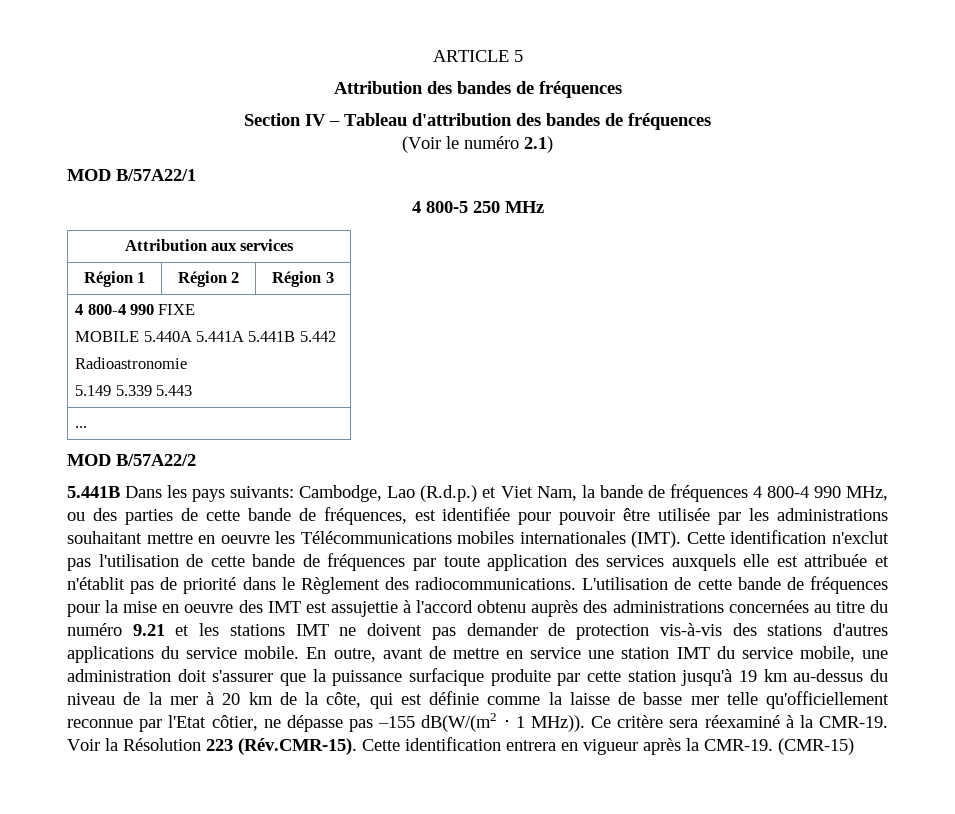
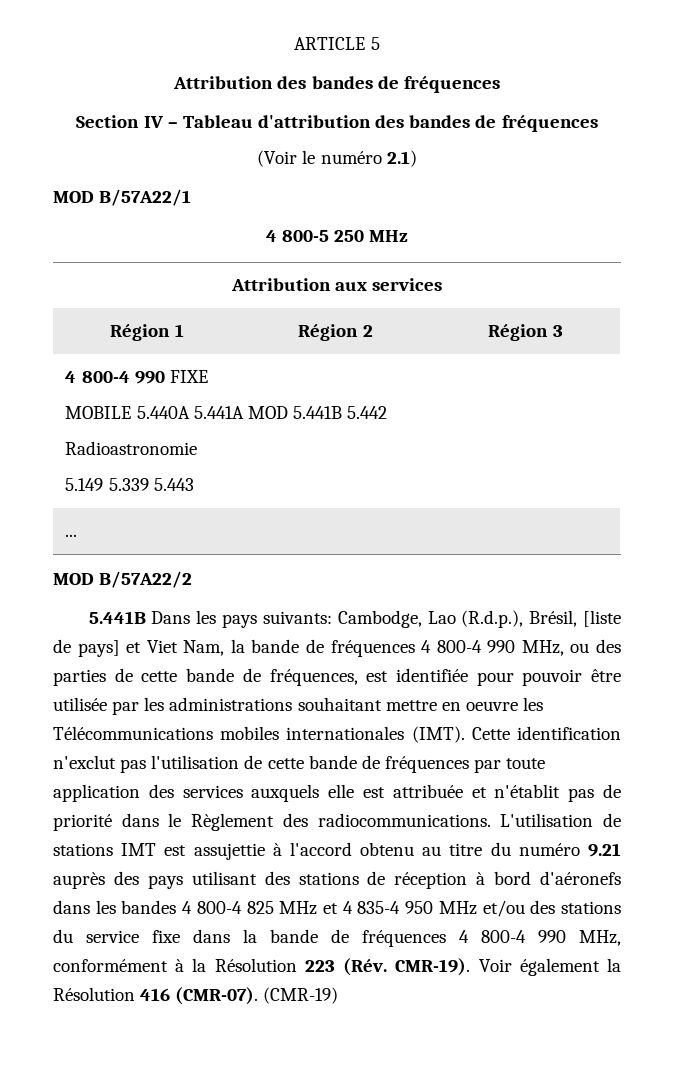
  4 800-4 990 FIXE
- MOBILE 5.440A 5.441A 5.441B 5.442
+ MOBILE 5.440A 5.441A MOD 5.441B 5.442
- 5.441B Dans les pays suivants: Cambodge, Lao (R.d.p.) et Viet Nam, la bande de fréquences 4 800-4 990 MHz, ou des parties de cette bande de fréquences, est identifiée pour pouvoir être utilisée par les administrations souhaitant mettre en oeuvre les Télécommunications mobiles internationales (IMT).
+ 5.441B Dans les pays suivants: Cambodge, Lao (R.d.p.), Brésil, [liste de pays] et Viet Nam, la bande de fréquences 4 800-4 990 MHz, ou des parties de cette bande de fréquences, est identifiée pour pouvoir être utilisée par les administrations souhaitant mettre en oeuvre les Télécommunications mobiles internationales (IMT).
- L'utilisation de cette bande de fréquences pour la mise en oeuvre des IMT est assujettie à l'accord obtenu auprès des administrations concernées au titre du numéro 9.21 et les stations IMT ne doivent pas demander de protection vis-à-vis des stations d'autres applications du service mobile. En outre, avant de mettre en service une station IMT du service mobile, une administration doit s'assurer que la puissance surfacique produite par cette station jusqu'à 19 km au-dessus du niveau de la mer à 20 km de la côte, qui est définie comme la laisse de basse mer telle qu'officiellement reconnue par l'Etat côtier, ne dépasse pas –155 dB(W/(m2 ⋅ 1 MHz)). Ce critère sera réexaminé à la CMR-19. Voir la Résolution 223 (Rév.CMR-15). Cette identification entrera en vigueur après la CMR-19. (CMR-15)
+ L'utilisation de stations IMT est assujettie à l'accord obtenu au titre du numéro 9.21 auprès des pays utilisant des stations de réception à bord d'aéronefs dans les bandes 4 800-4 825 MHz et 4 835-4 950 MHz et/ou des stations du service fixe dans la bande de fréquences 4 800-4 990 MHz, conformément à la Résolution 223 (Rév. CMR-19). Voir également la Résolution 416 (CMR-07). (CMR-19)

